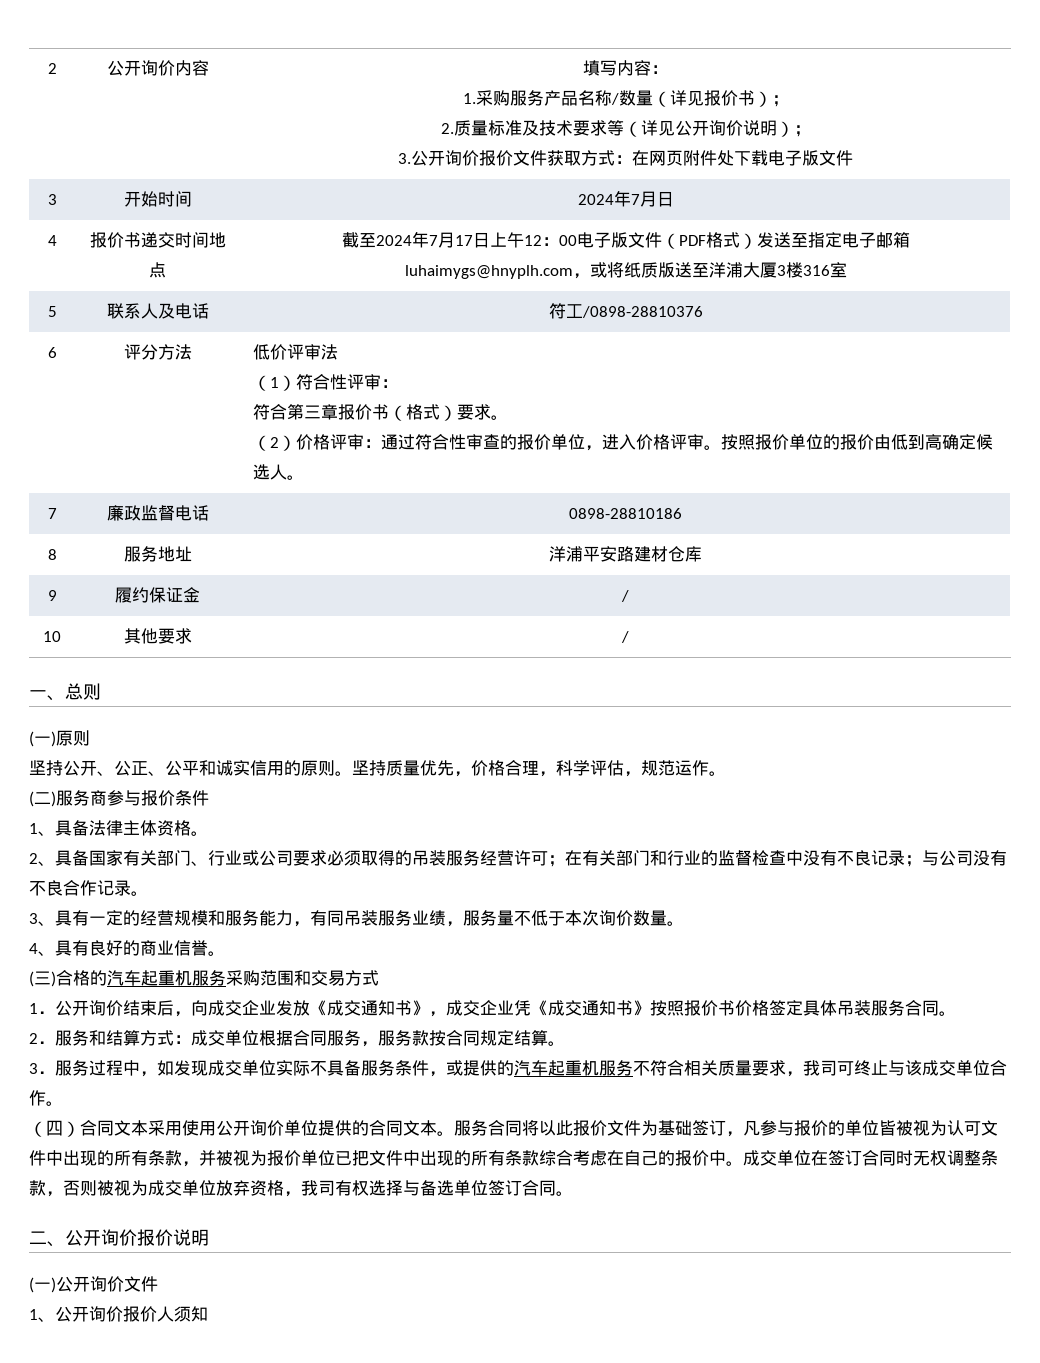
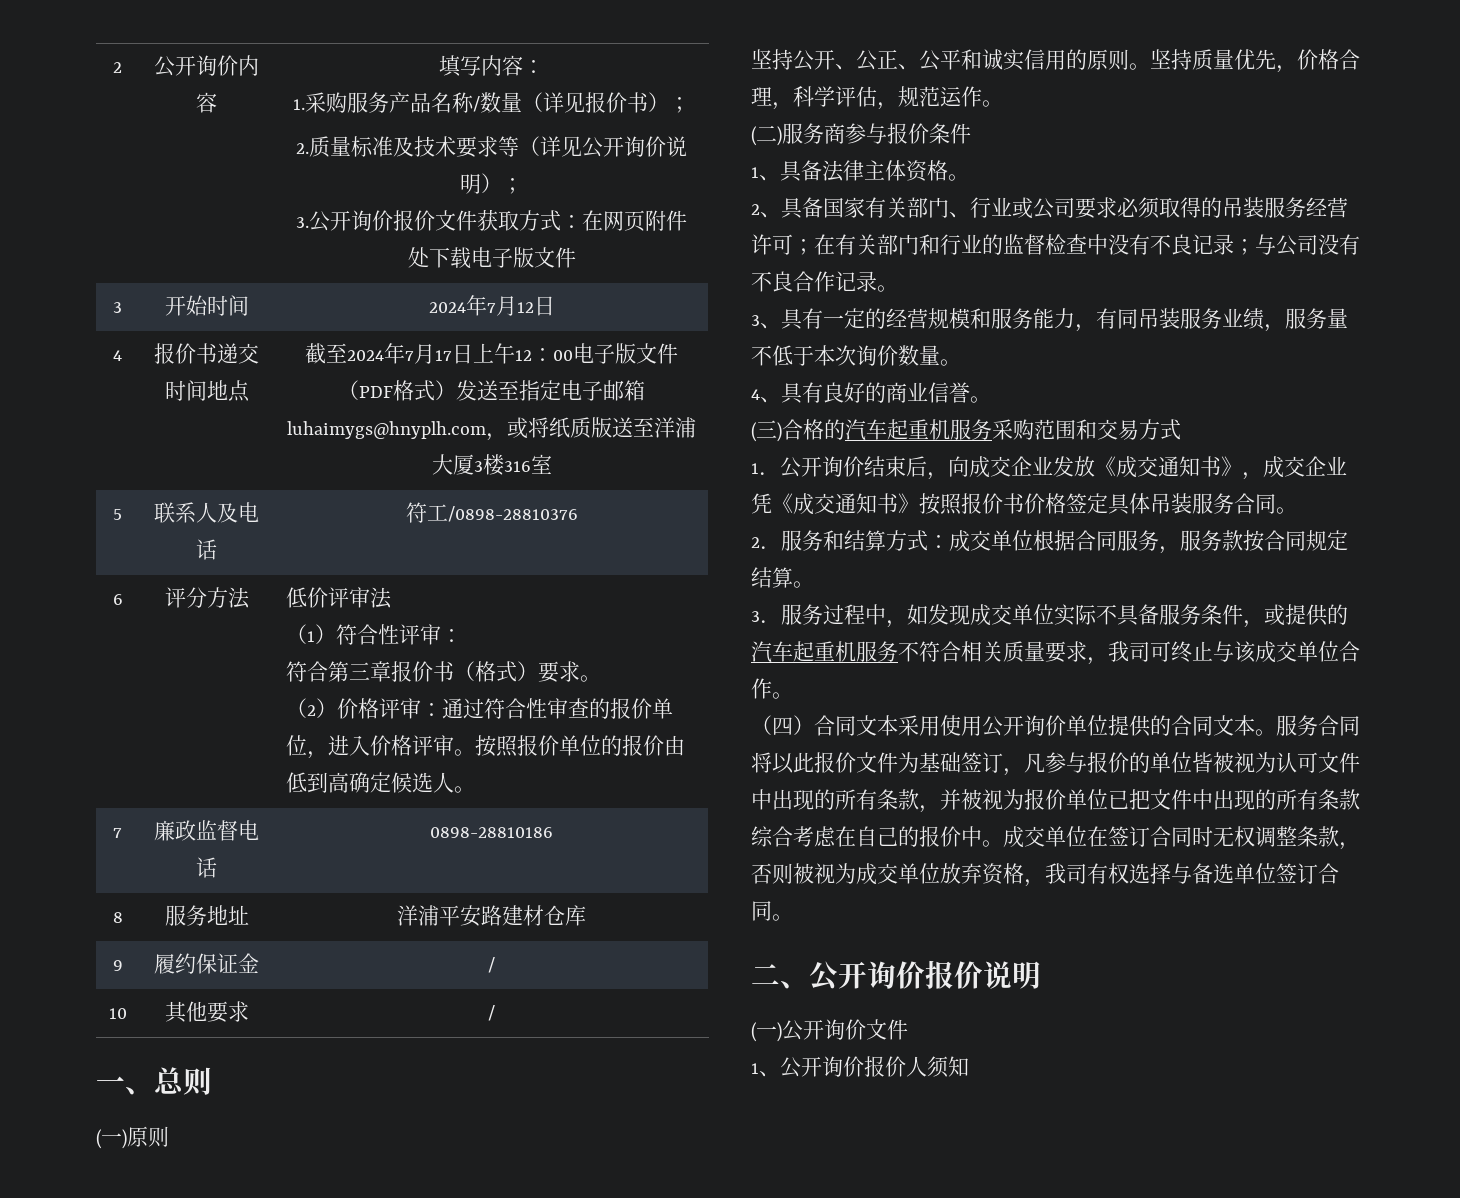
- 3 | 开始时间 | 2024年7月日
+ 3 | 开始时间 | 2024年7月12日

